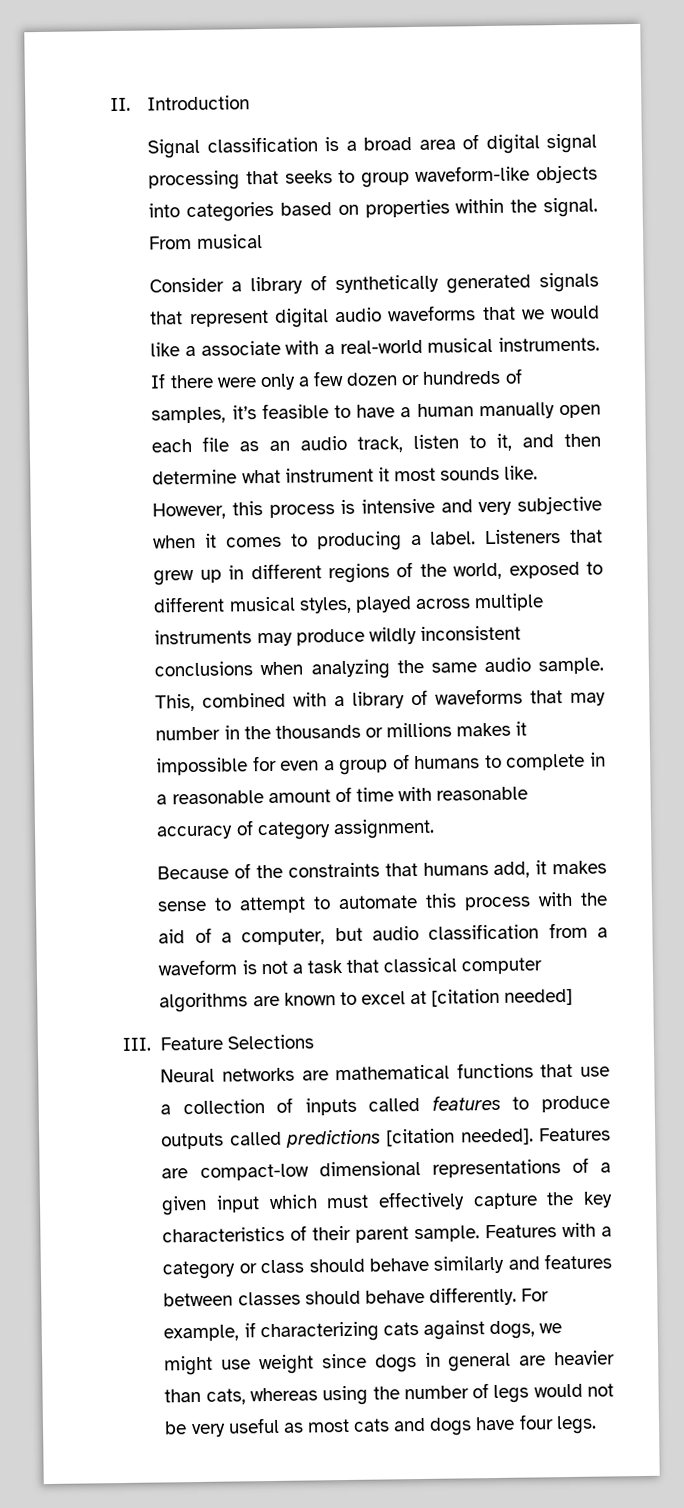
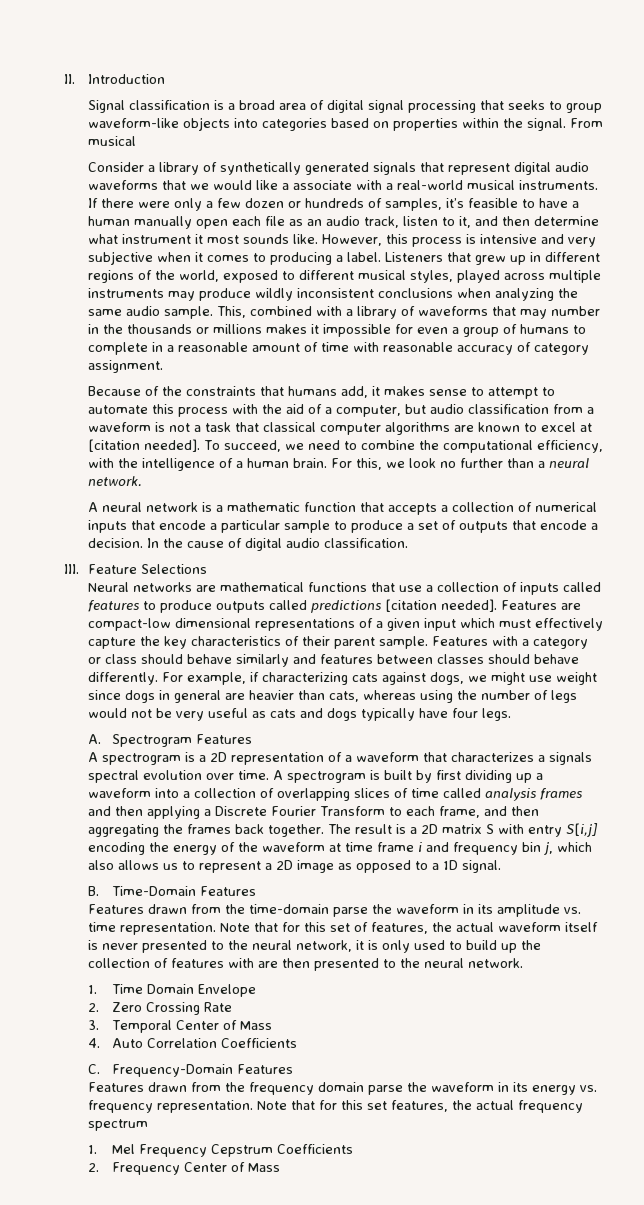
- Because of the constraints that humans add, it makes sense to attempt to automate this process with the aid of a computer, but audio classification from a waveform is not a task that classical computer algorithms are known to excel at [citation needed]
+ Because of the constraints that humans add, it makes sense to attempt to automate this process with the aid of a computer, but audio classification from a waveform is not a task that classical computer algorithms are known to excel at [citation needed]. To succeed, we need to combine the computational efficiency, with the intelligence of a human brain. For this, we look no further than a neural network.
+ A neural network is a mathematic function that accepts a collection of numerical inputs that encode a particular sample to produce a set of outputs that encode a decision. In the cause of digital audio classification.
- For example, if characterizing cats against dogs, we might use weight since dogs in general are heavier than cats, whereas using the number of legs would not be very useful as most cats and dogs have four legs.
+ For example, if characterizing cats against dogs, we might use weight since dogs in general are heavier than cats, whereas using the number of legs would not be very useful as cats and dogs typically have four legs.
+ A. Spectrogram Features
+ A spectrogram is a 2D representation of a waveform that characterizes a signals spectral evolution over time. A spectrogram is built by first dividing up a waveform into a collection of overlapping slices of time called analysis frames and then applying a Discrete Fourier Transform to each frame, and then aggregating the frames back together. The result is a 2D matrix S with entry S[i,j] encoding the energy of the waveform at time frame i and frequency bin j, which also allows us to represent a 2D image as opposed to a 1D signal.
+ B. Time-Domain Features
+ Features drawn from the time-domain parse the waveform in its amplitude vs. time representation. Note that for this set of features, the actual waveform itself is never presented to the neural network, it is only used to build up the collection of features with are then presented to the neural network.
+ 1. Time Domain Envelope
+ 2. Zero Crossing Rate
+ 3. Temporal Center of Mass
+ 4. Auto Correlation Coefficients
+ C. Frequency-Domain Features
+ Features drawn from the frequency domain parse the waveform in its energy vs. frequency representation. Note that for this set features, the actual frequency spectrum
+ 1. Mel Frequency Cepstrum Coefficients
+ 2. Frequency Center of Mass

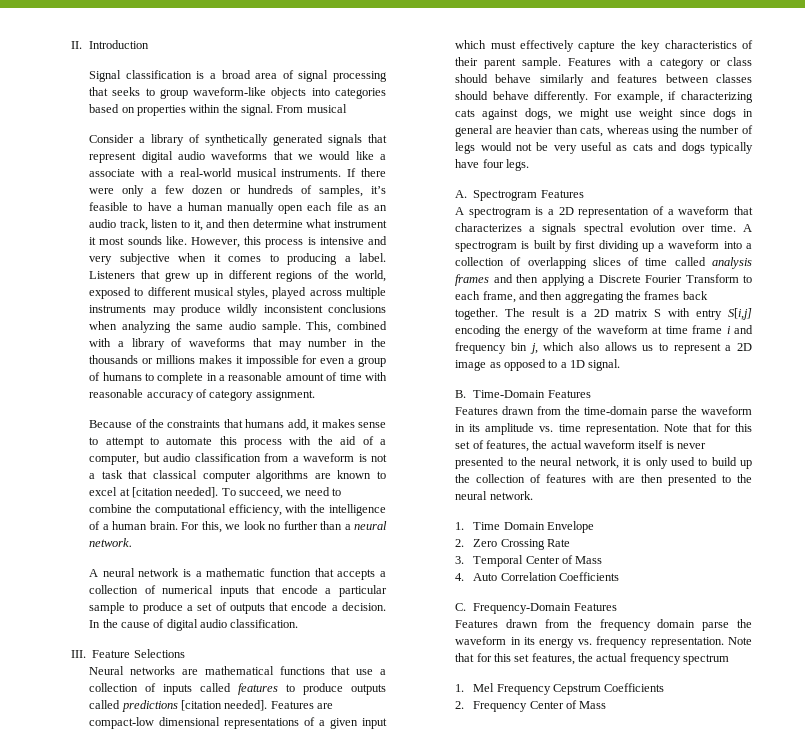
- Signal classification is a broad area of digital signal processing that seeks to group waveform-like objects into categories based on properties within the signal.
+ Signal classification is a broad area of signal processing that seeks to group waveform-like objects into categories based on properties within the signal.

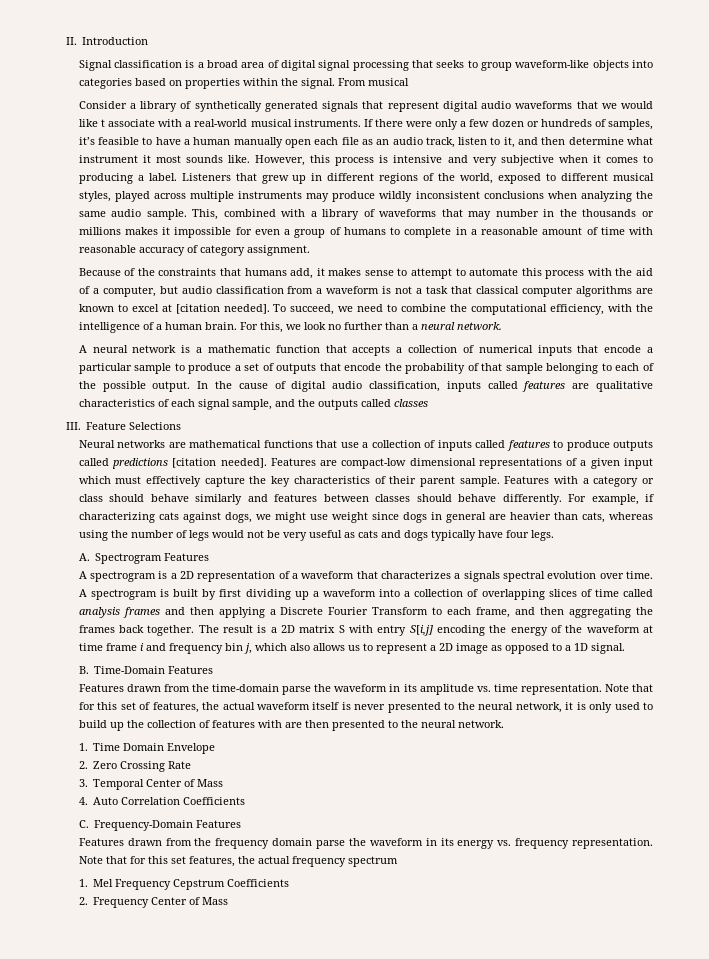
- Signal classification is a broad area of signal processing that seeks to group waveform-like objects into categories based on properties within the signal.
+ Signal classification is a broad area of digital signal processing that seeks to group waveform-like objects into categories based on properties within the signal.
- Consider a library of synthetically generated signals that represent digital audio waveforms that we would like a associate with a real-world musical instruments.
+ Consider a library of synthetically generated signals that represent digital audio waveforms that we would like t associate with a real-world musical instruments.
- A neural network is a mathematic function that accepts a collection of numerical inputs that encode a particular sample to produce a set of outputs that encode a decision.
+ A neural network is a mathematic function that accepts a collection of numerical inputs that encode a particular sample to produce a set of outputs that encode the probability of that sample belonging to each of the possible output.
- In the cause of digital audio classification.
+ In the cause of digital audio classification, inputs called features are qualitative characteristics of each signal sample, and the outputs called classes

